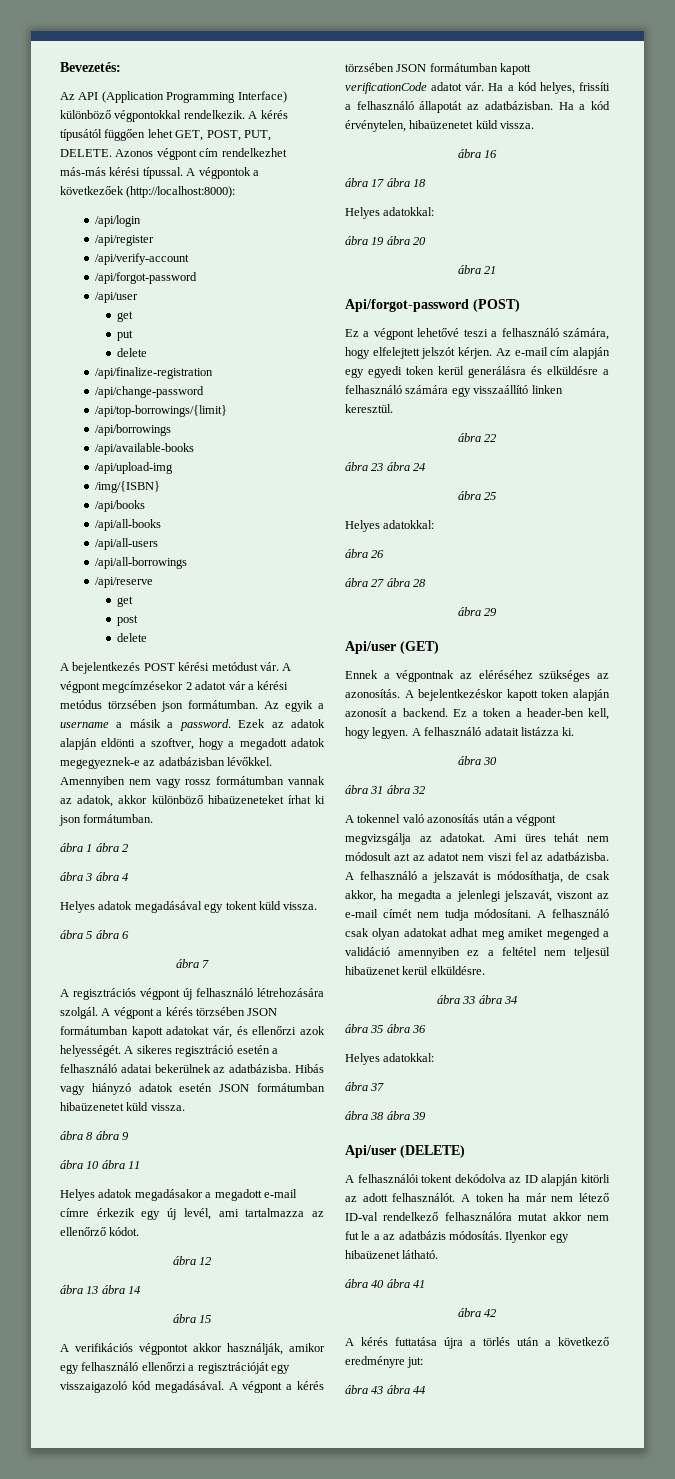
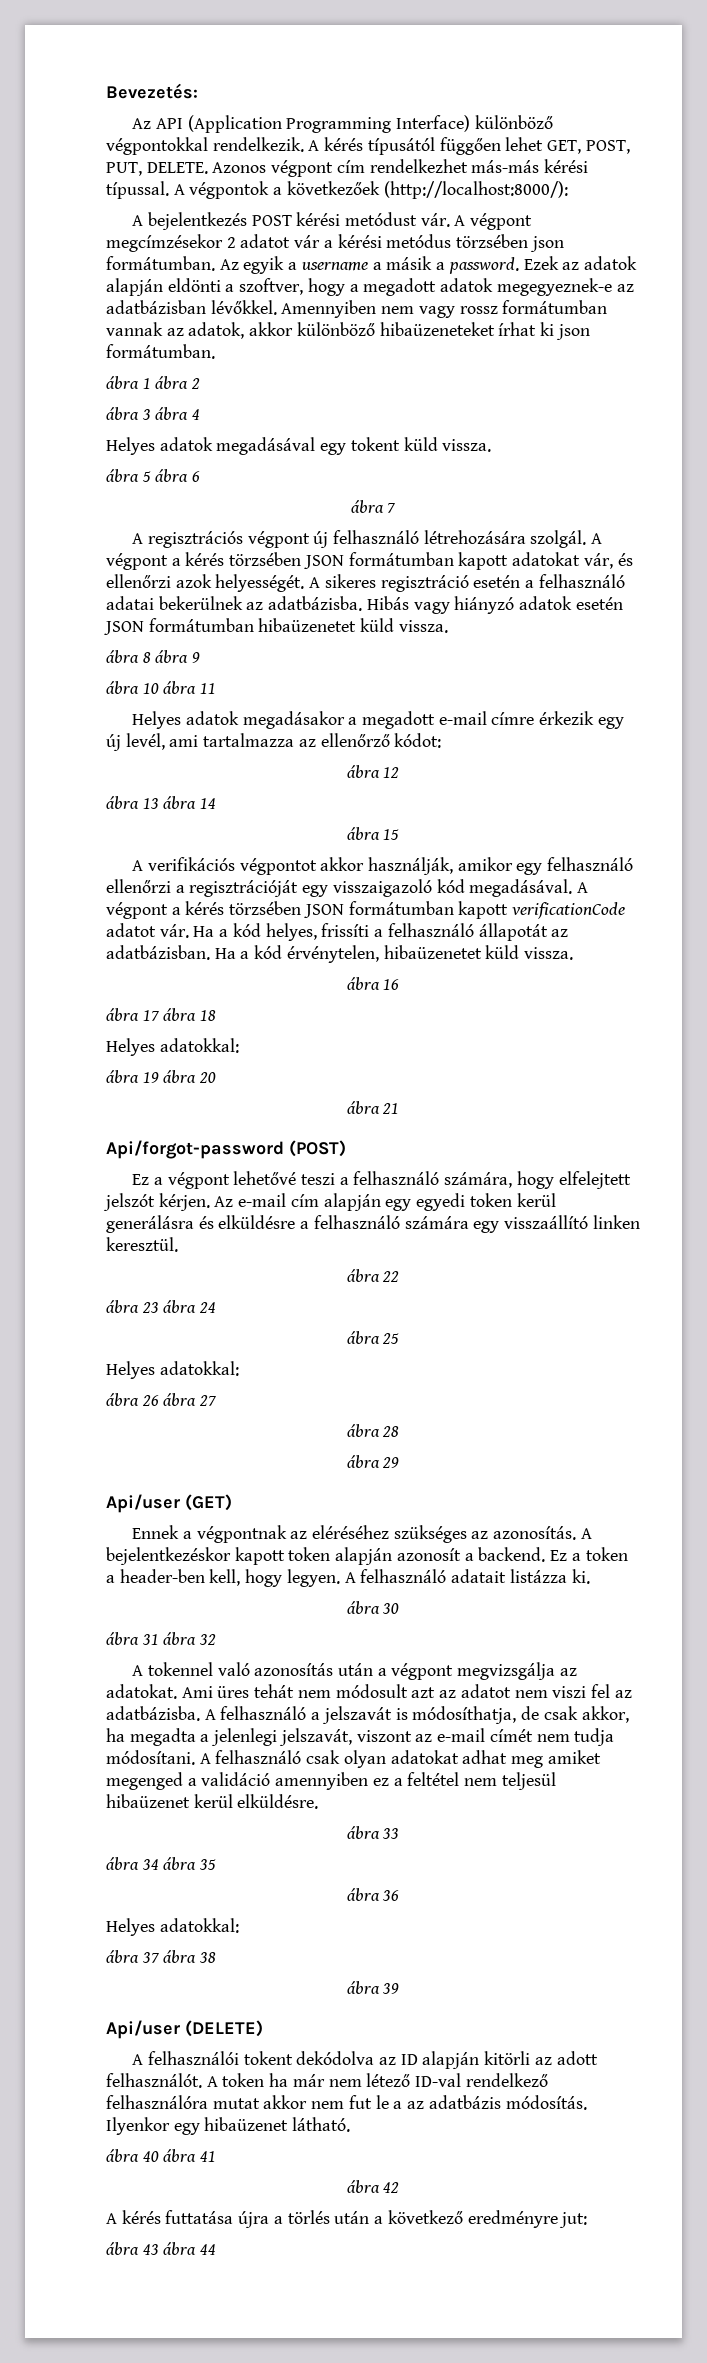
- A végpontok a következőek (http://localhost:8000):
- /api/login
- /api/register
- /api/verify-account
- /api/forgot-password
- /api/user
- get
- put
- delete
- /api/finalize-registration
- /api/change-password
- /api/top-borrowings/{limit}
- /api/borrowings
- /api/available-books
- /api/upload-img
- /img/{ISBN}
- /api/books
- /api/all-books
- /api/all-users
- /api/all-borrowings
- /api/reserve
- get
- post
- delete
+ A végpontok a következőek (http://localhost:8000/):
- Helyes adatok megadásakor a megadott e-mail címre érkezik egy új levél, ami tartalmazza az ellenőrző kódot.
+ Helyes adatok megadásakor a megadott e-mail címre érkezik egy új levél, ami tartalmazza az ellenőrző kódot:
- ábra 26
- ábra 27 ábra 28
+ ábra 26 ábra 27
+ ábra 28
- ábra 33 ábra 34
- ábra 35 ábra 36
+ ábra 33
+ ábra 34 ábra 35
+ ábra 36
- ábra 37
- ábra 38 ábra 39
+ ábra 37 ábra 38
+ ábra 39

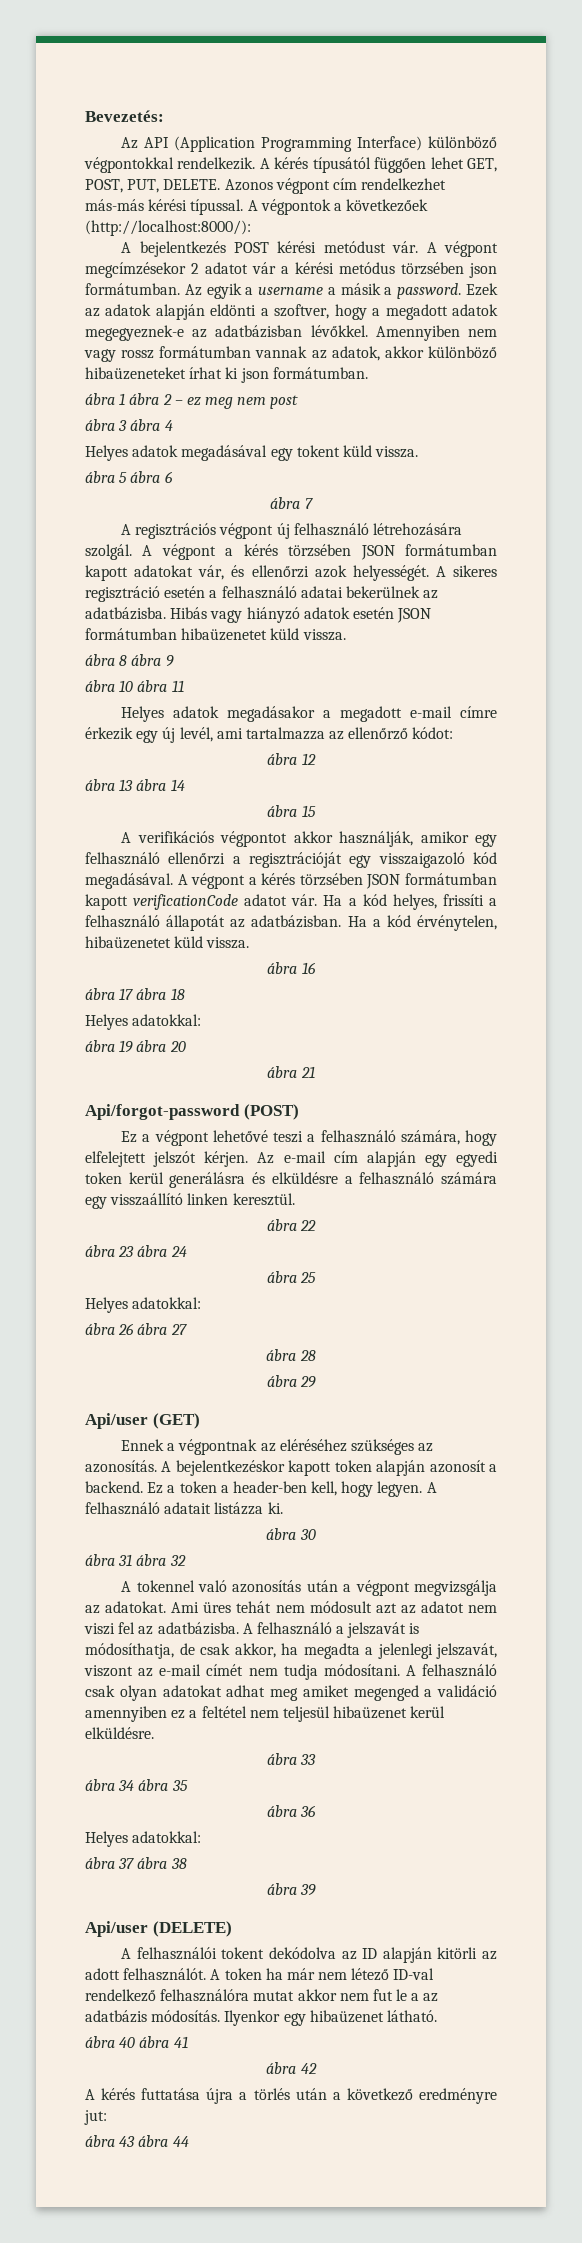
- ábra 1 ábra 2
+ ábra 1 ábra 2 – ez meg nem post

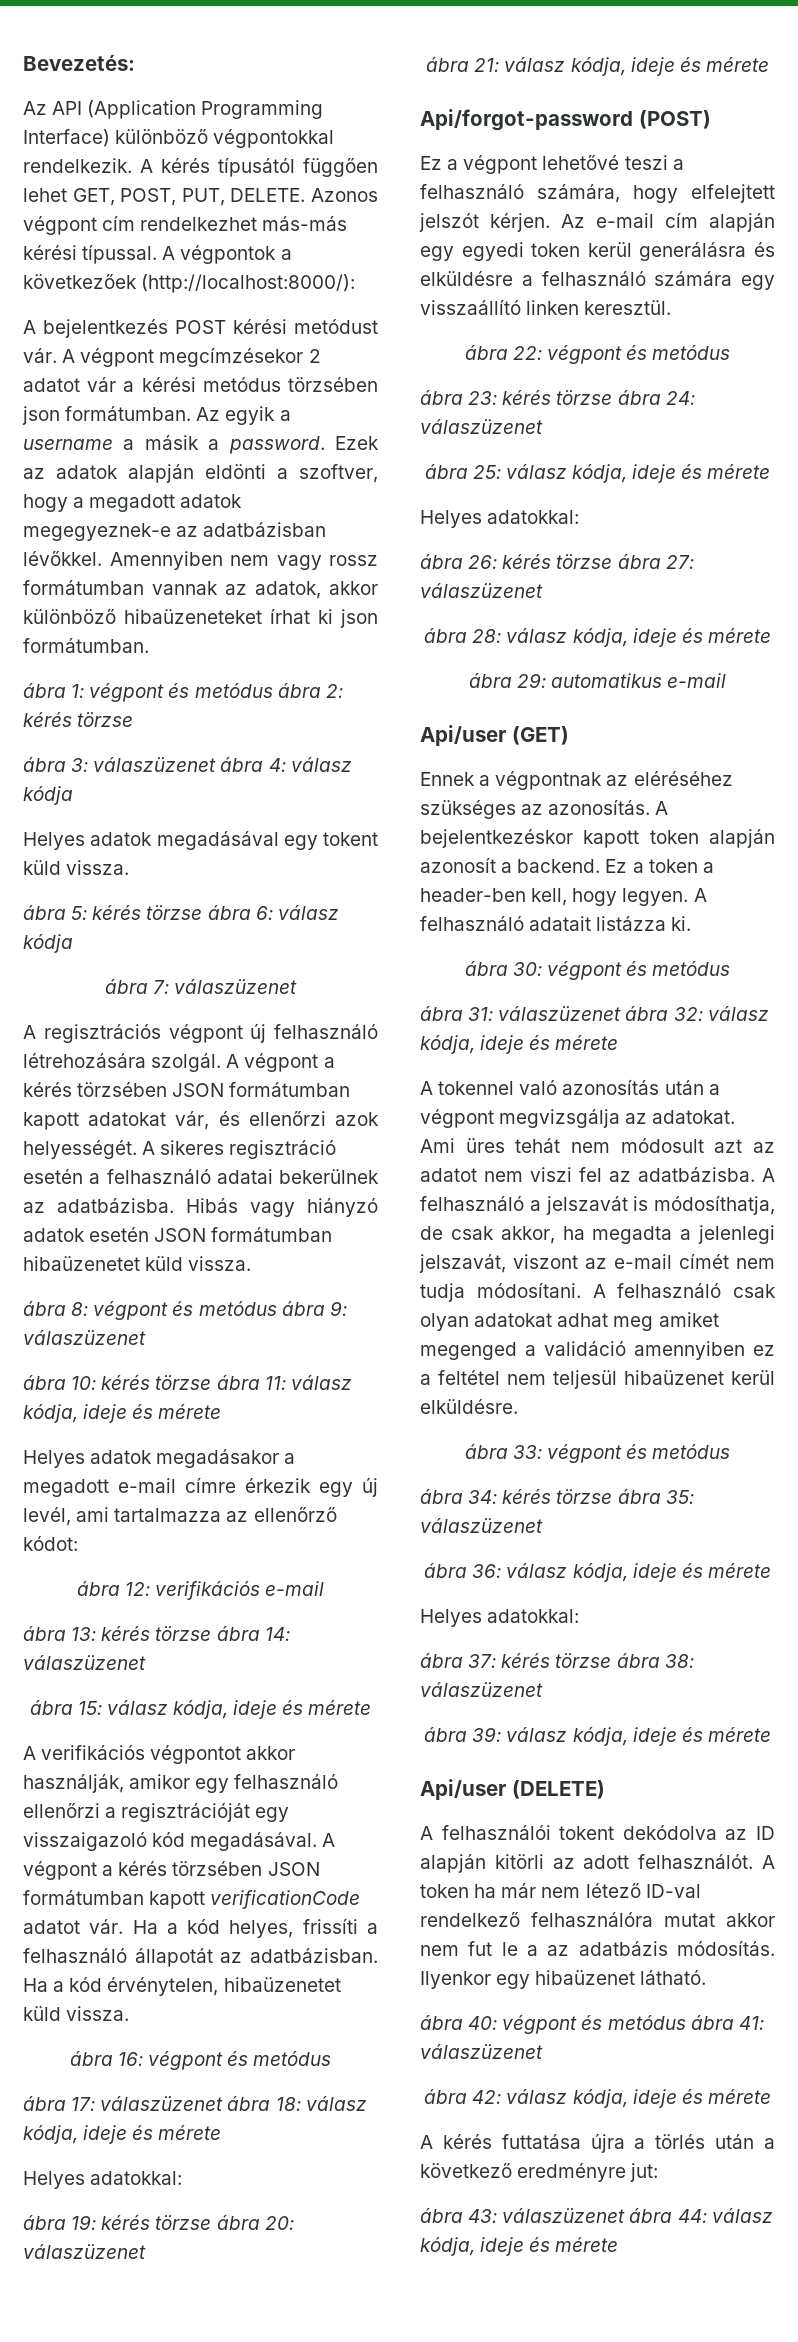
- ábra 1 ábra 2 – ez meg nem post
- ábra 3 ábra 4
+ ábra 1: végpont és metódus ábra 2: kérés törzse
+ ábra 3: válaszüzenet ábra 4: válasz kódja
- ábra 5 ábra 6
- ábra 7
+ ábra 5: kérés törzse ábra 6: válasz kódja
+ ábra 7: válaszüzenet
- ábra 8 ábra 9
- ábra 10 ábra 11
+ ábra 8: végpont és metódus ábra 9: válaszüzenet
+ ábra 10: kérés törzse ábra 11: válasz kódja, ideje és mérete
- ábra 12
- ábra 13 ábra 14
- ábra 15
+ ábra 12: verifikációs e-mail
+ ábra 13: kérés törzse ábra 14: válaszüzenet
+ ábra 15: válasz kódja, ideje és mérete
- ábra 16
- ábra 17 ábra 18
+ ábra 16: végpont és metódus
+ ábra 17: válaszüzenet ábra 18: válasz kódja, ideje és mérete
  Helyes adatokkal:
- ábra 19 ábra 20
- ábra 21
+ ábra 19: kérés törzse ábra 20: válaszüzenet
+ ábra 21: válasz kódja, ideje és mérete
- ábra 22
- ábra 23 ábra 24
- ábra 25
+ ábra 22: végpont és metódus
+ ábra 23: kérés törzse ábra 24: válaszüzenet
+ ábra 25: válasz kódja, ideje és mérete
  Helyes adatokkal:
- ábra 26 ábra 27
- ábra 28
- ábra 29
+ ábra 26: kérés törzse ábra 27: válaszüzenet
+ ábra 28: válasz kódja, ideje és mérete
+ ábra 29: automatikus e-mail
- ábra 30
- ábra 31 ábra 32
+ ábra 30: végpont és metódus
+ ábra 31: válaszüzenet ábra 32: válasz kódja, ideje és mérete
- ábra 33
- ábra 34 ábra 35
- ábra 36
+ ábra 33: végpont és metódus
+ ábra 34: kérés törzse ábra 35: válaszüzenet
+ ábra 36: válasz kódja, ideje és mérete
  Helyes adatokkal:
- ábra 37 ábra 38
- ábra 39
+ ábra 37: kérés törzse ábra 38: válaszüzenet
+ ábra 39: válasz kódja, ideje és mérete
- ábra 40 ábra 41
- ábra 42
+ ábra 40: végpont és metódus ábra 41: válaszüzenet
+ ábra 42: válasz kódja, ideje és mérete
- ábra 43 ábra 44
+ ábra 43: válaszüzenet ábra 44: válasz kódja, ideje és mérete

